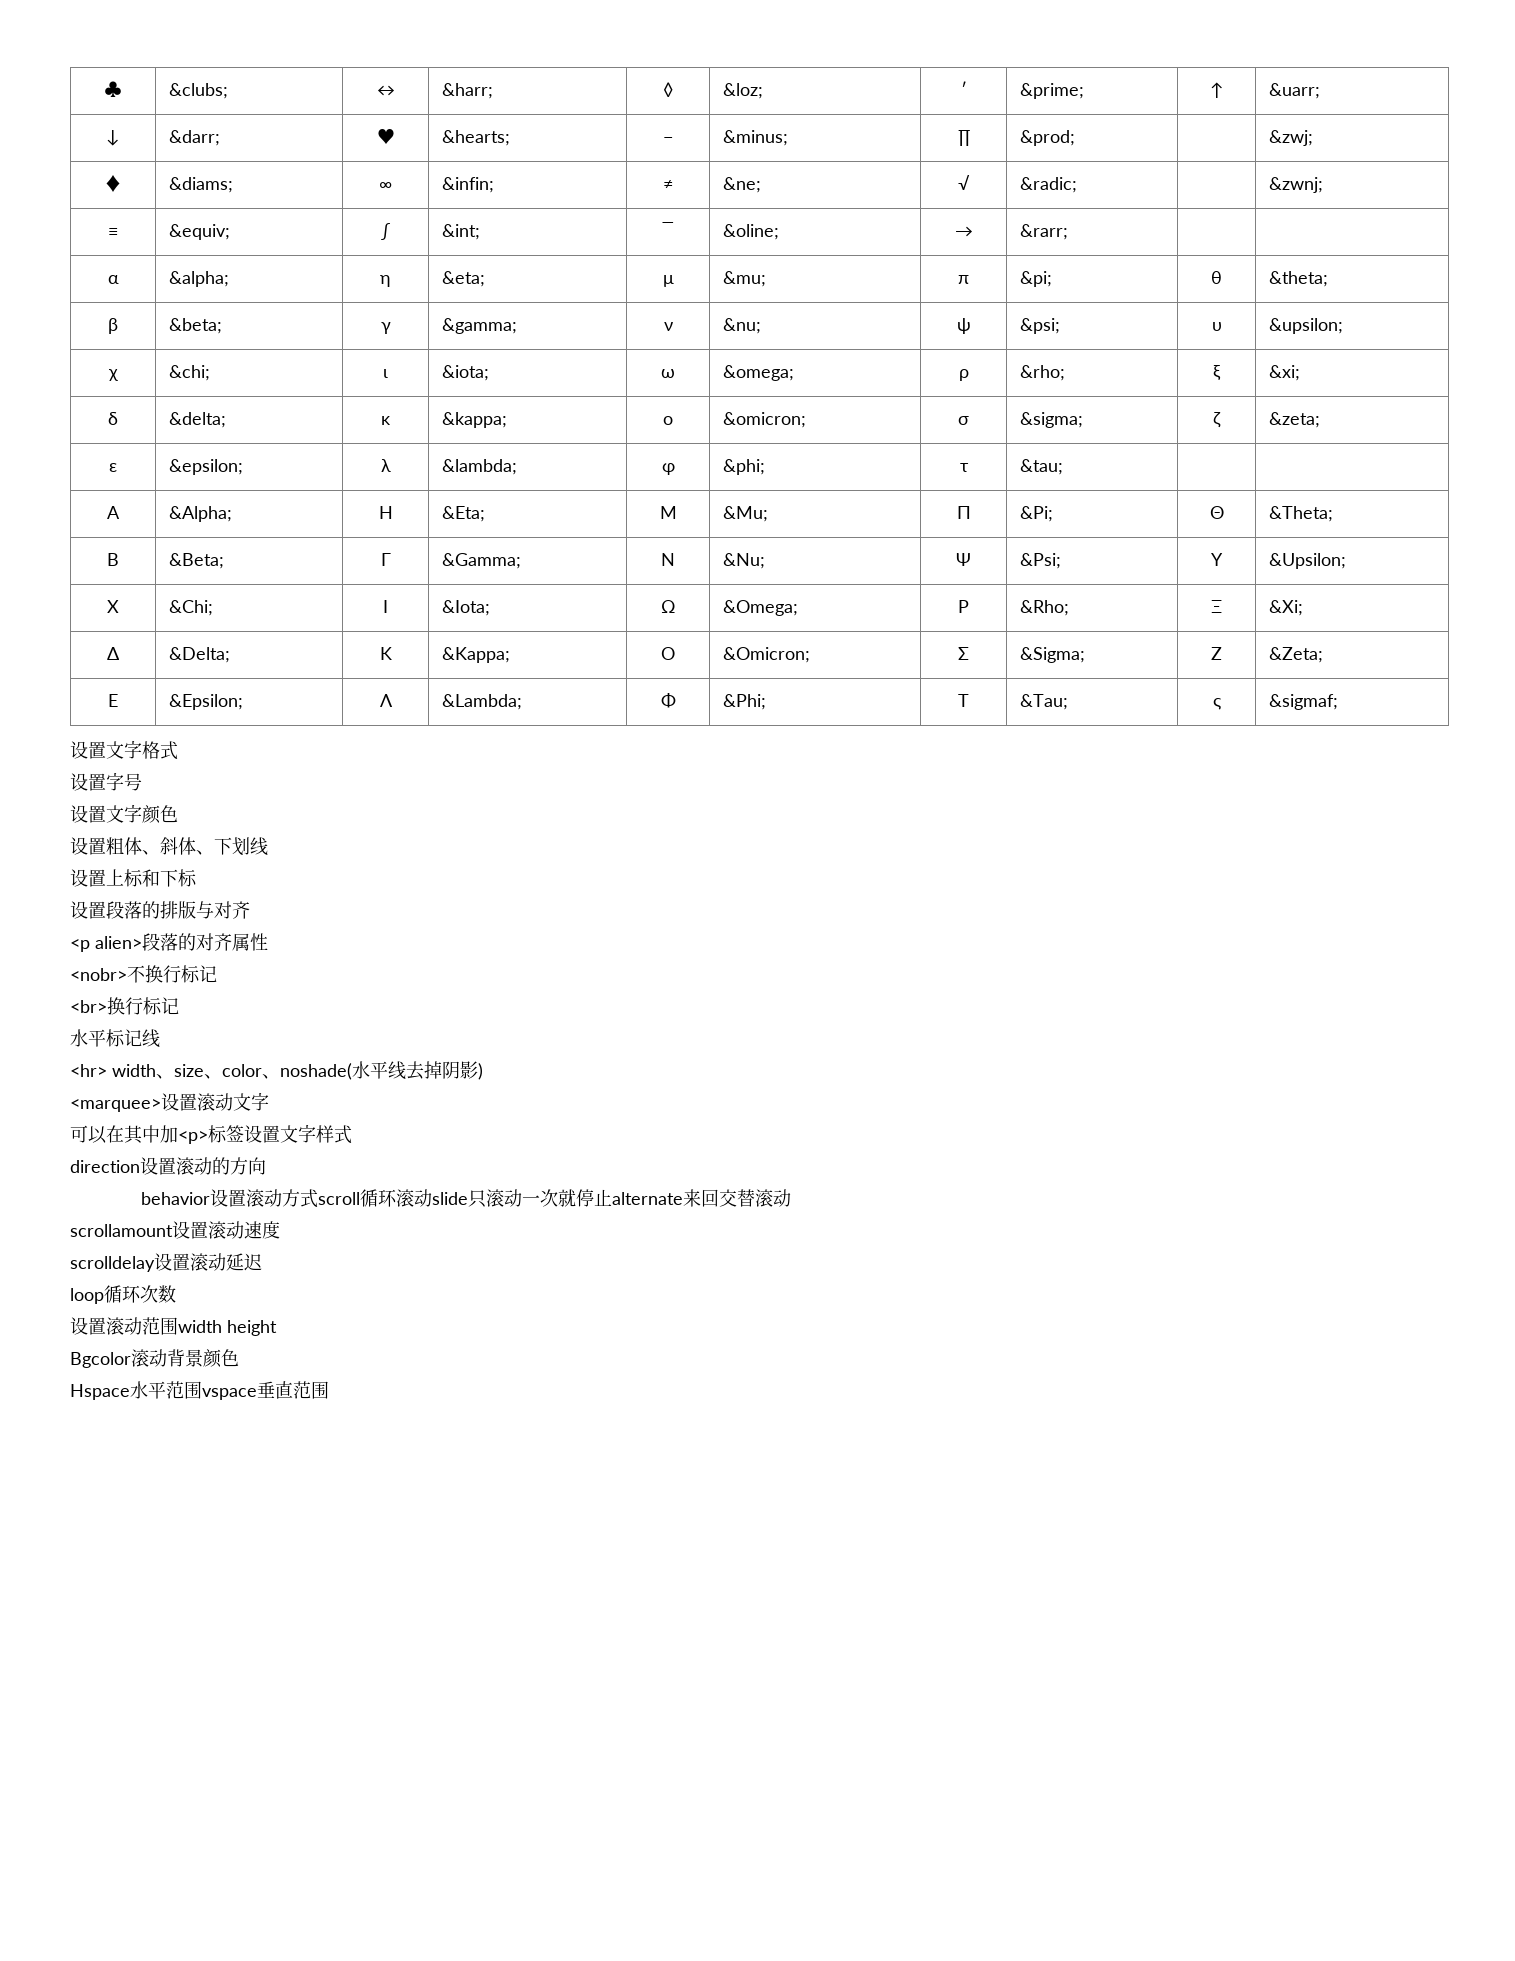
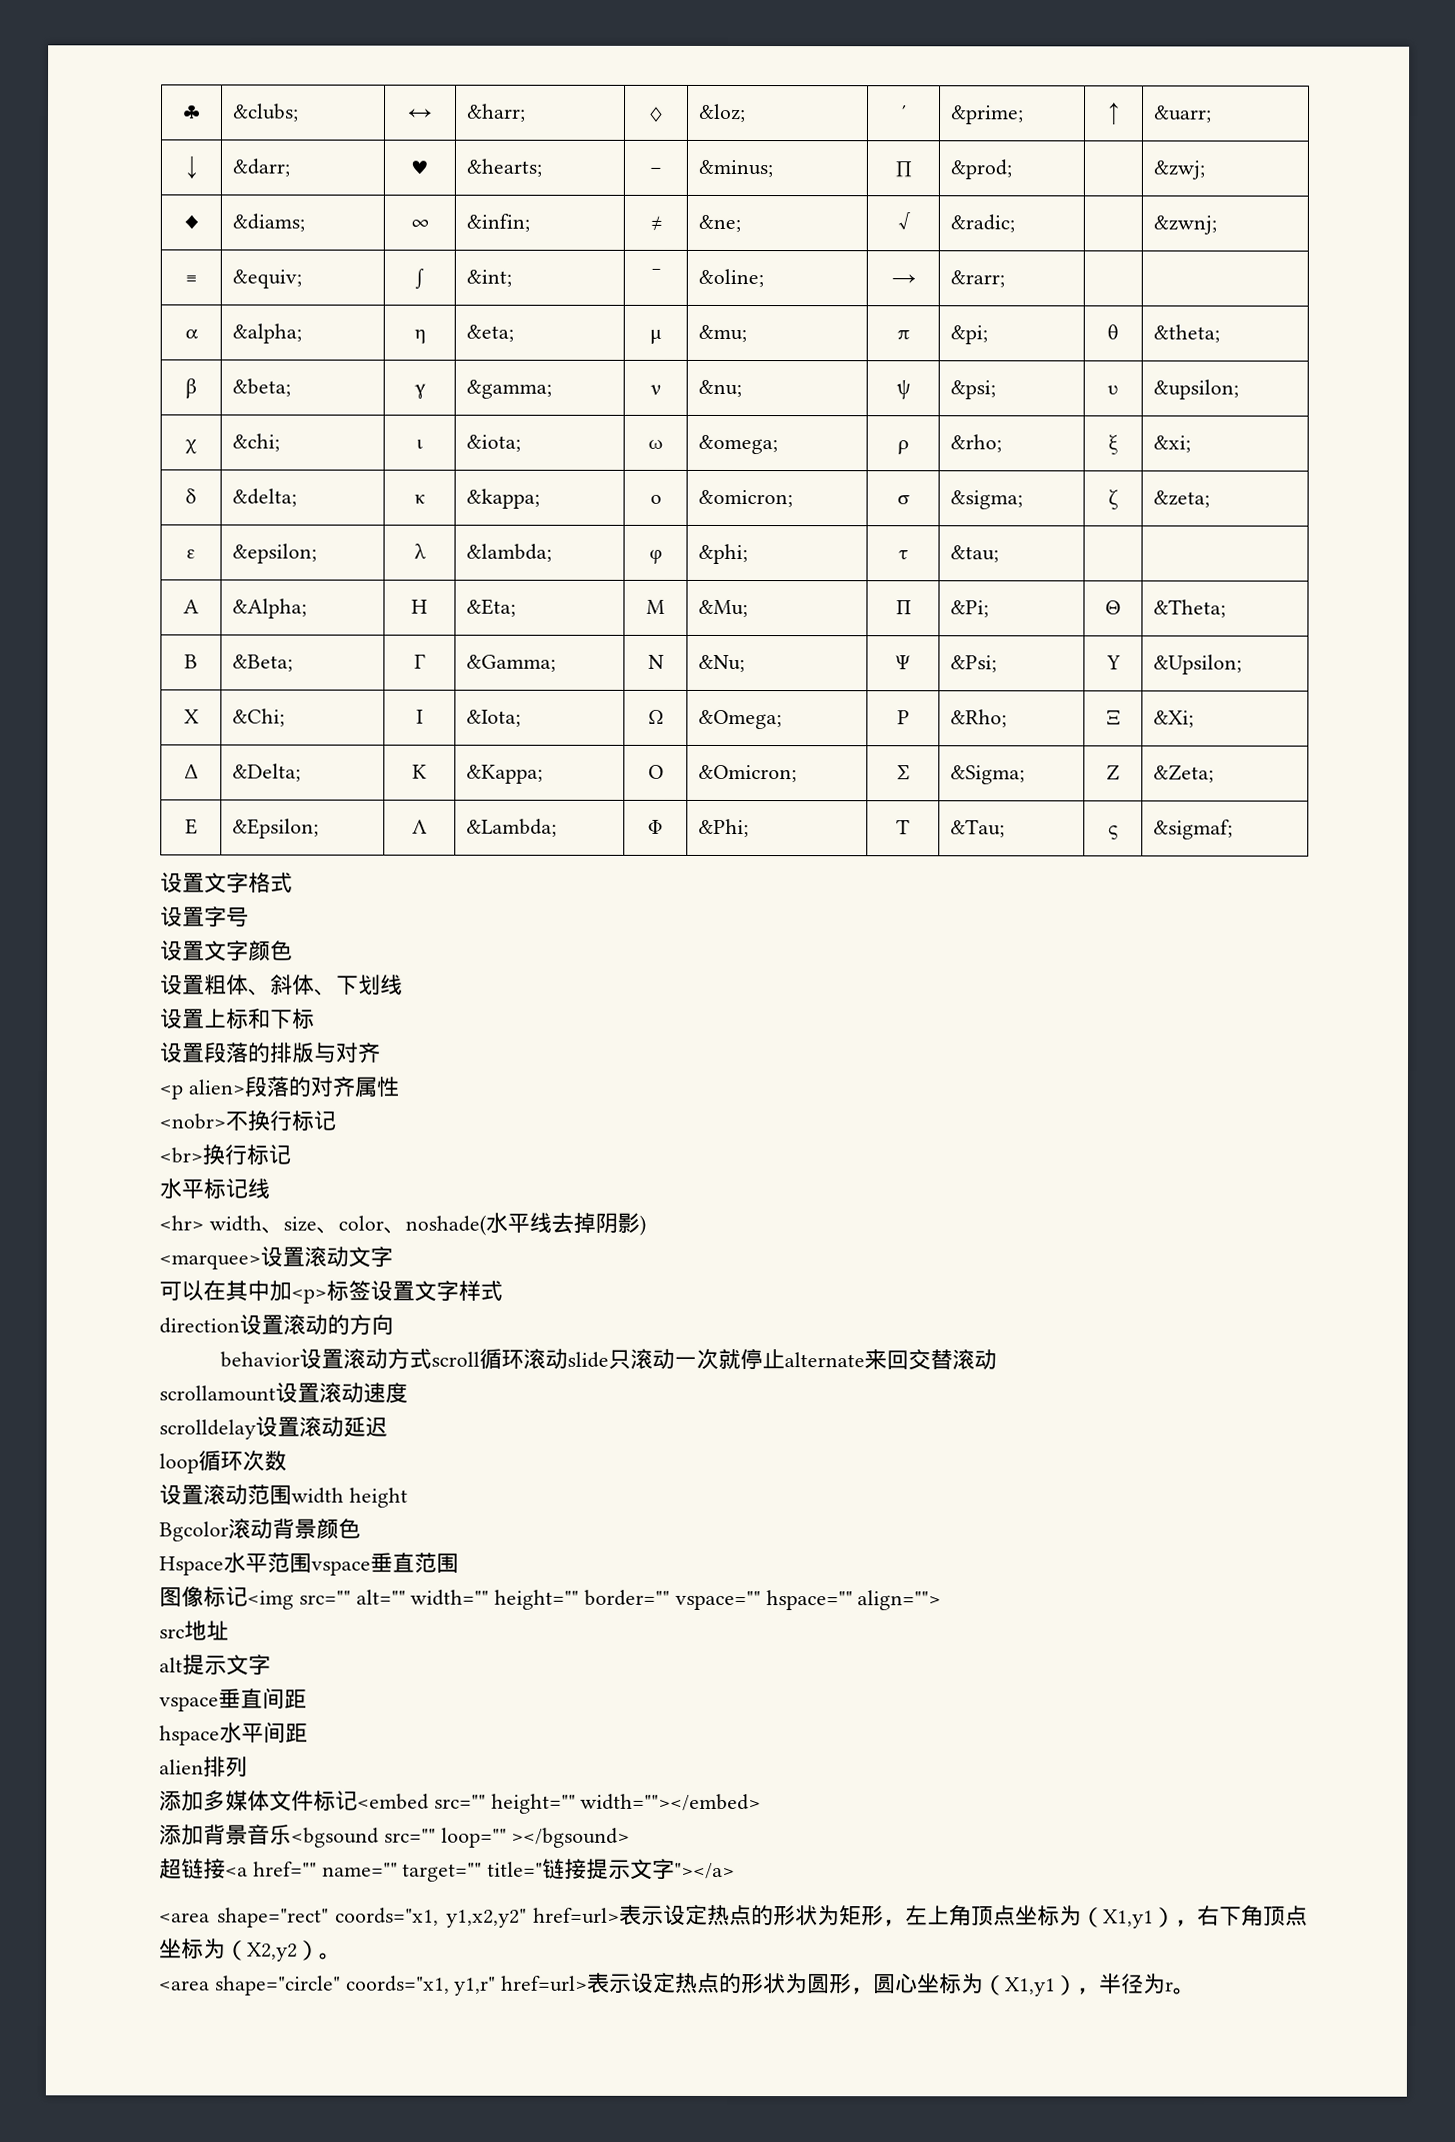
+ 图像标记<img src="" alt="" width="" height="" border="" vspace="" hspace="" align="">
+ src地址
+ alt提示文字
+ vspace垂直间距
+ hspace水平间距
+ alien排列
+ 添加多媒体文件标记<embed src="" height="" width=""></embed>
+ 添加背景音乐<bgsound src="" loop="" ></bgsound>
+ 超链接<a href="" name="" target="" title="链接提示文字"></a>
+ <area shape="rect" coords="x1, y1,x2,y2" href=url>表示设定热点的形状为矩形，左上角顶点坐标为（X1,y1），右下角顶点坐标为（X2,y2）。
+ <area shape="circle" coords="x1, y1,r" href=url>表示设定热点的形状为圆形，圆心坐标为（X1,y1），半径为r。

